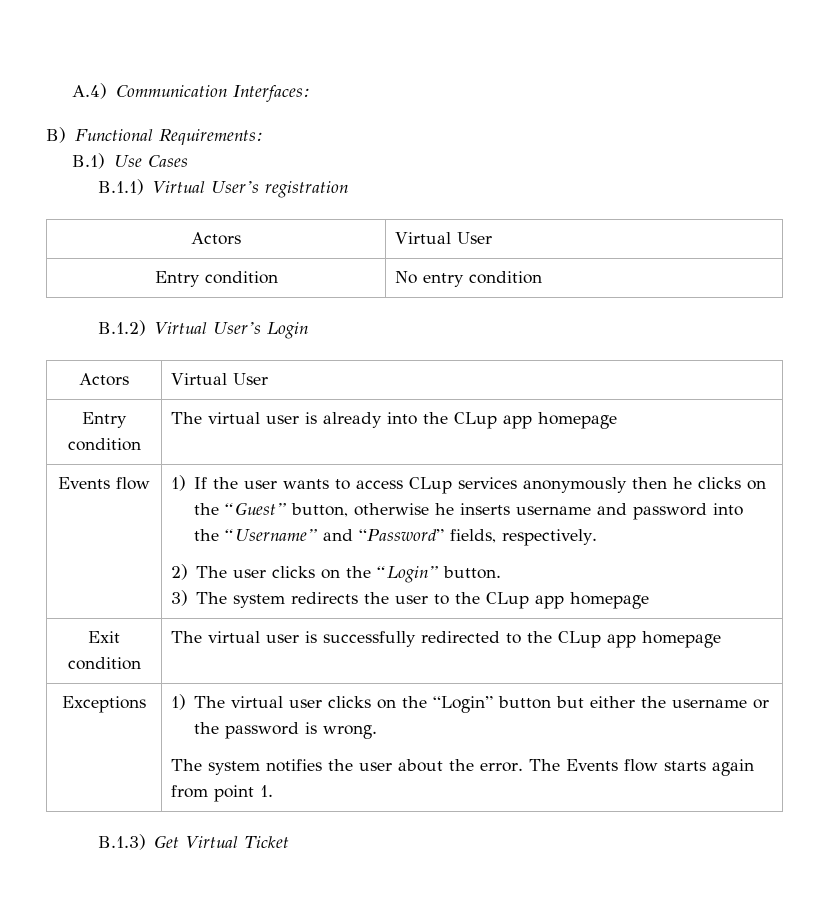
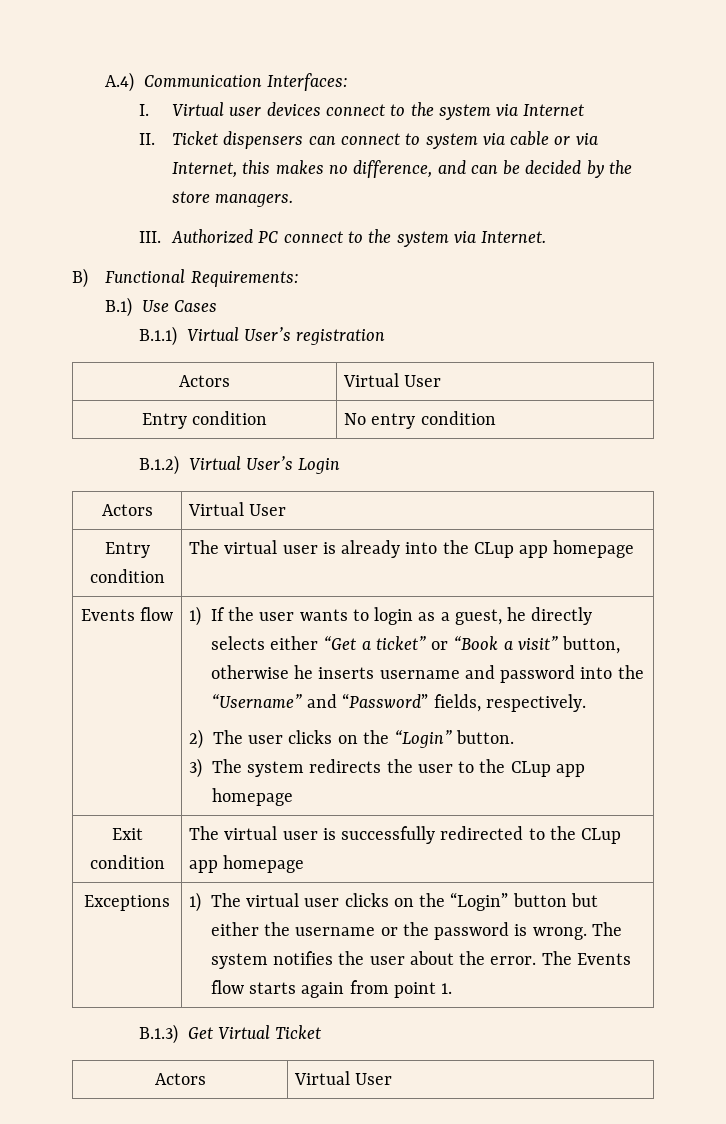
+ I. Virtual user devices connect to the system via Internet
+ II. Ticket dispensers can connect to system via cable or via Internet, this makes no difference, and can be decided by the store managers.
+ III. Authorized PC connect to the system via Internet.
- 1) If the user wants to access CLup services anonymously then he clicks on the “Guest” button, otherwise he inserts username and password into the “Username” and “Password” fields, respectively.
+ 1) If the user wants to login as a guest, he directly selects either “Get a ticket” or “Book a visit” button, otherwise he inserts username and password into the “Username” and “Password” fields, respectively.
- Exceptions | 1) The virtual user clicks on the “Login” button but either the username or the password is wrong.
- The system notifies the user about the error. The Events flow starts again from point 1.
+ Exceptions | 1) The virtual user clicks on the “Login” button but either the username or the password is wrong. The system notifies the user about the error. The Events flow starts again from point 1.
  B.1.3) Get Virtual Ticket
+ Actors | Virtual User

